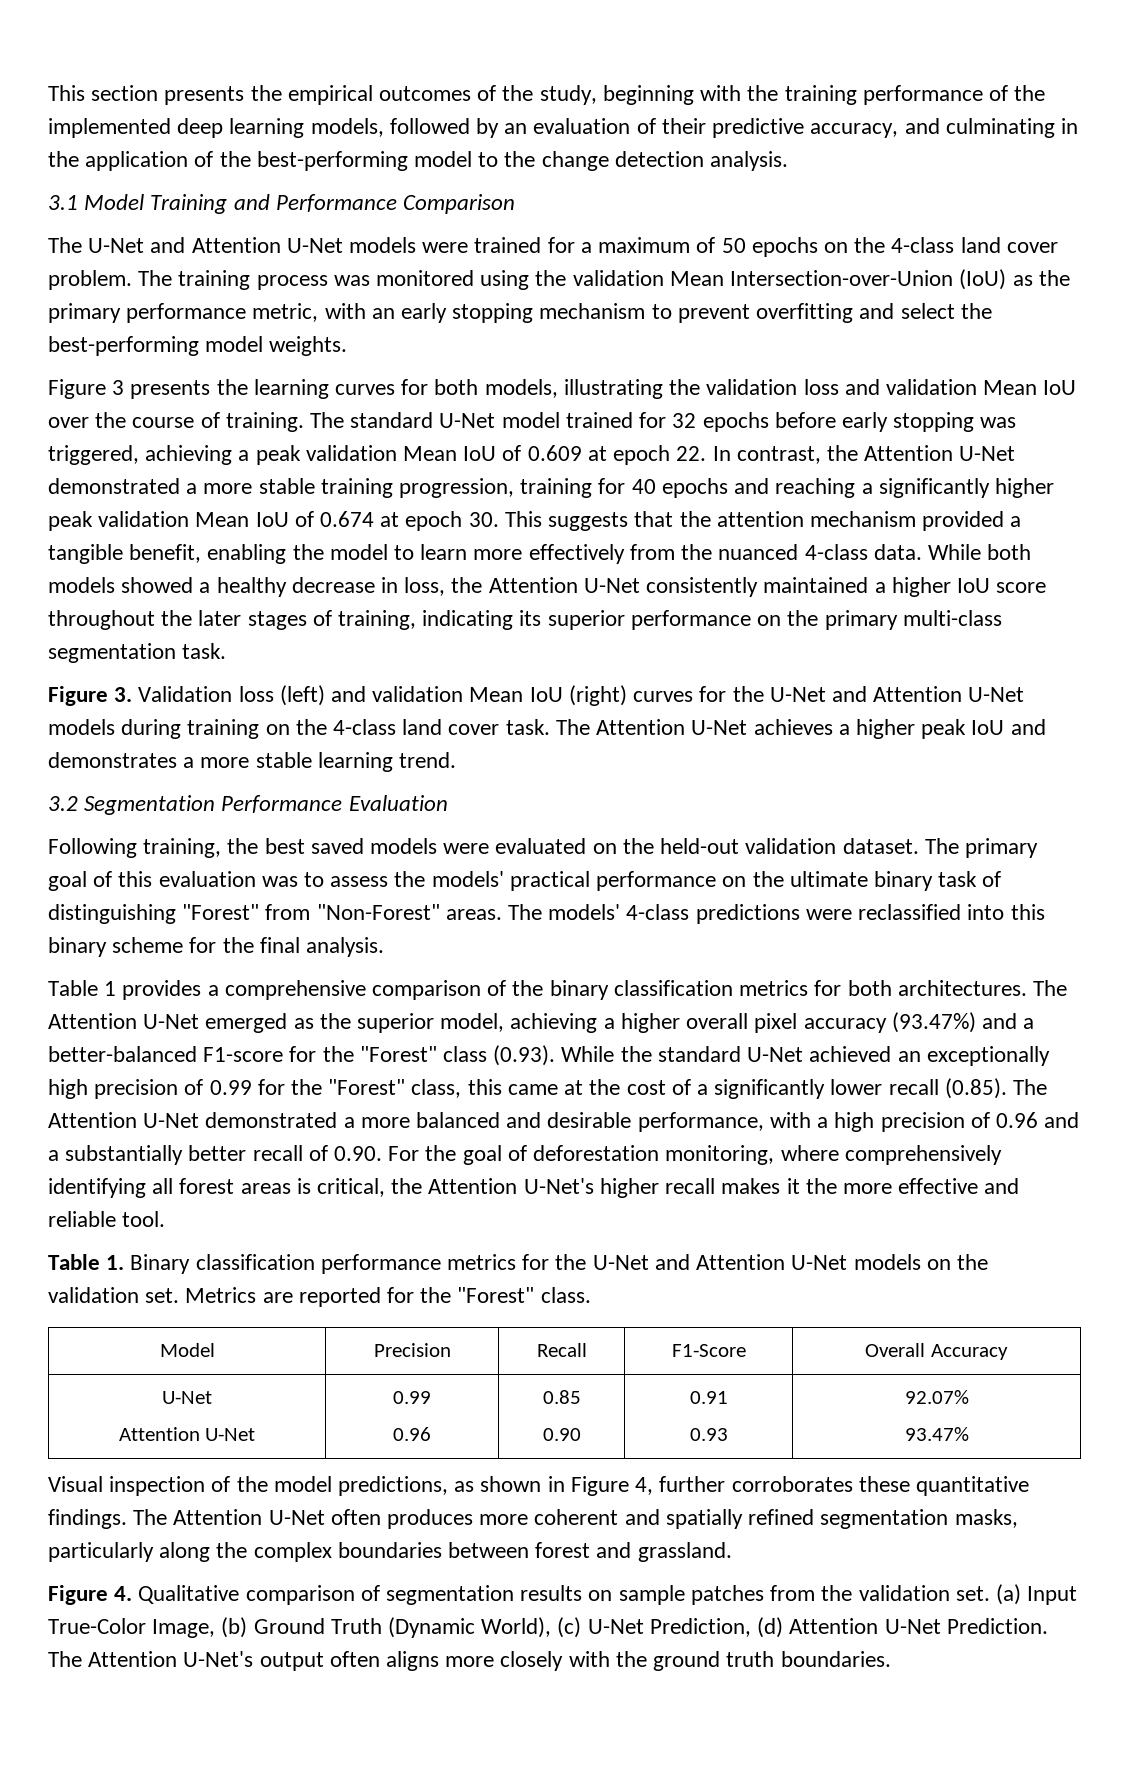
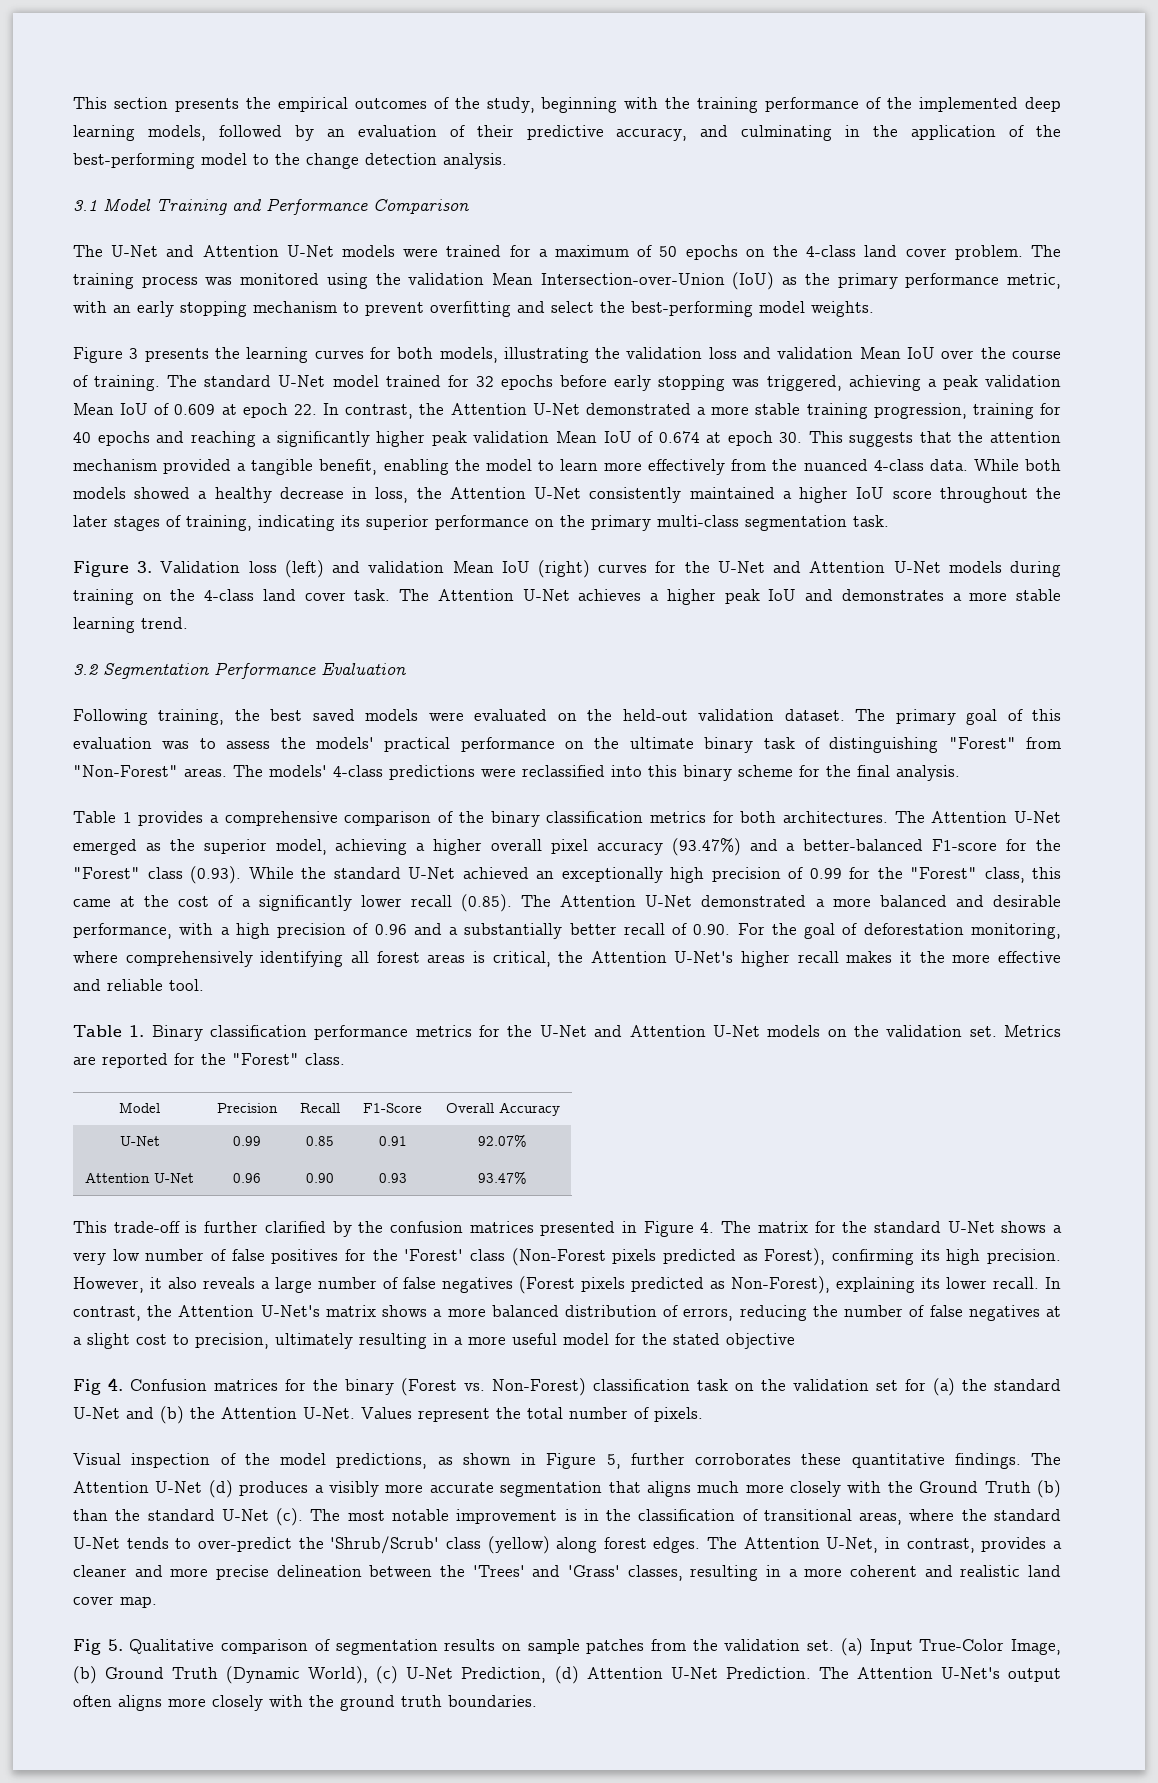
+ This trade-off is further clarified by the confusion matrices presented in Figure 4. The matrix for the standard U-Net shows a very low number of false positives for the 'Forest' class (Non-Forest pixels predicted as Forest), confirming its high precision. However, it also reveals a large number of false negatives (Forest pixels predicted as Non-Forest), explaining its lower recall. In contrast, the Attention U-Net's matrix shows a more balanced distribution of errors, reducing the number of false negatives at a slight cost to precision, ultimately resulting in a more useful model for the stated objective
+ Fig 4. Confusion matrices for the binary (Forest vs. Non-Forest) classification task on the validation set for (a) the standard U-Net and (b) the Attention U-Net. Values represent the total number of pixels.
- Visual inspection of the model predictions, as shown in Figure 4, further corroborates these quantitative findings.
+ Visual inspection of the model predictions, as shown in Figure 5, further corroborates these quantitative findings.
- The Attention U-Net often produces more coherent and spatially refined segmentation masks, particularly along the complex boundaries between forest and grassland.
- Figure 4. Qualitative comparison of segmentation results on sample patches from the validation set.
+ The Attention U-Net (d) produces a visibly more accurate segmentation that aligns much more closely with the Ground Truth (b) than the standard U-Net (c). The most notable improvement is in the classification of transitional areas, where the standard U-Net tends to over-predict the 'Shrub/Scrub' class (yellow) along forest edges. The Attention U-Net, in contrast, provides a cleaner and more precise delineation between the 'Trees' and 'Grass' classes, resulting in a more coherent and realistic land cover map.
+ Fig 5. Qualitative comparison of segmentation results on sample patches from the validation set.

